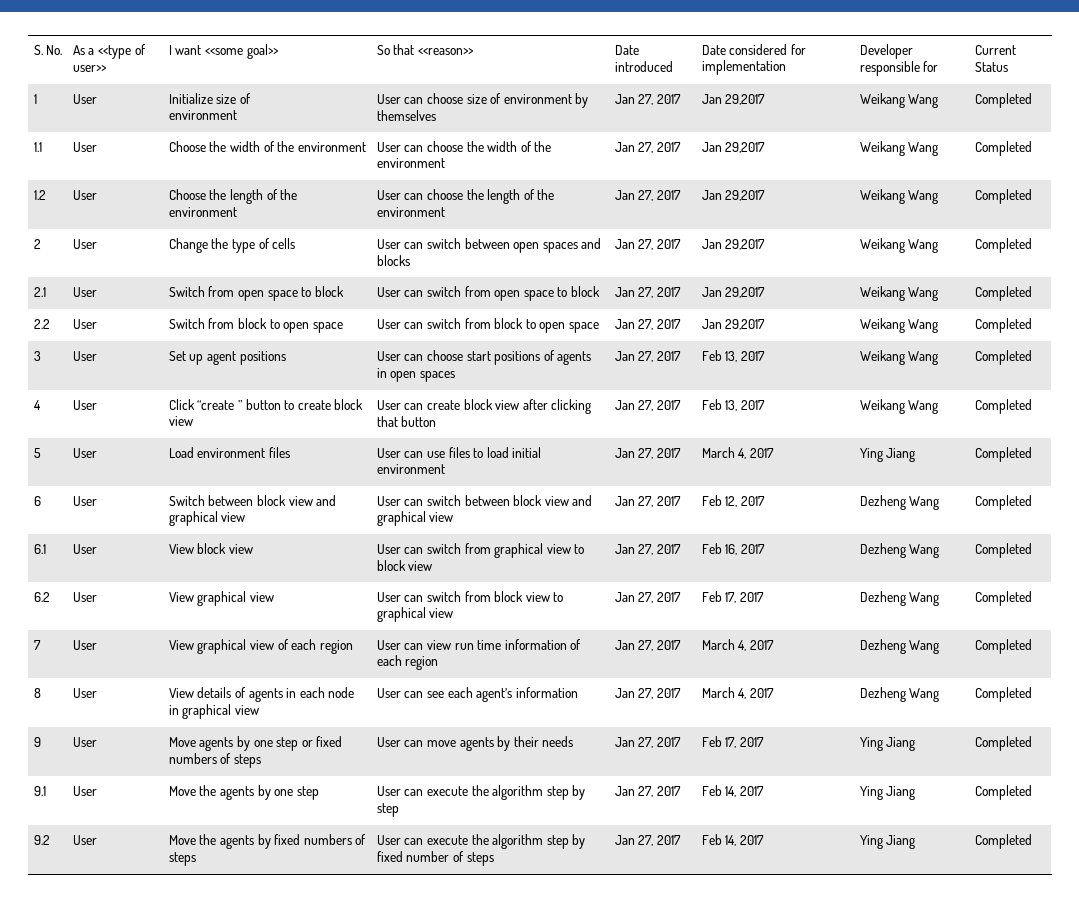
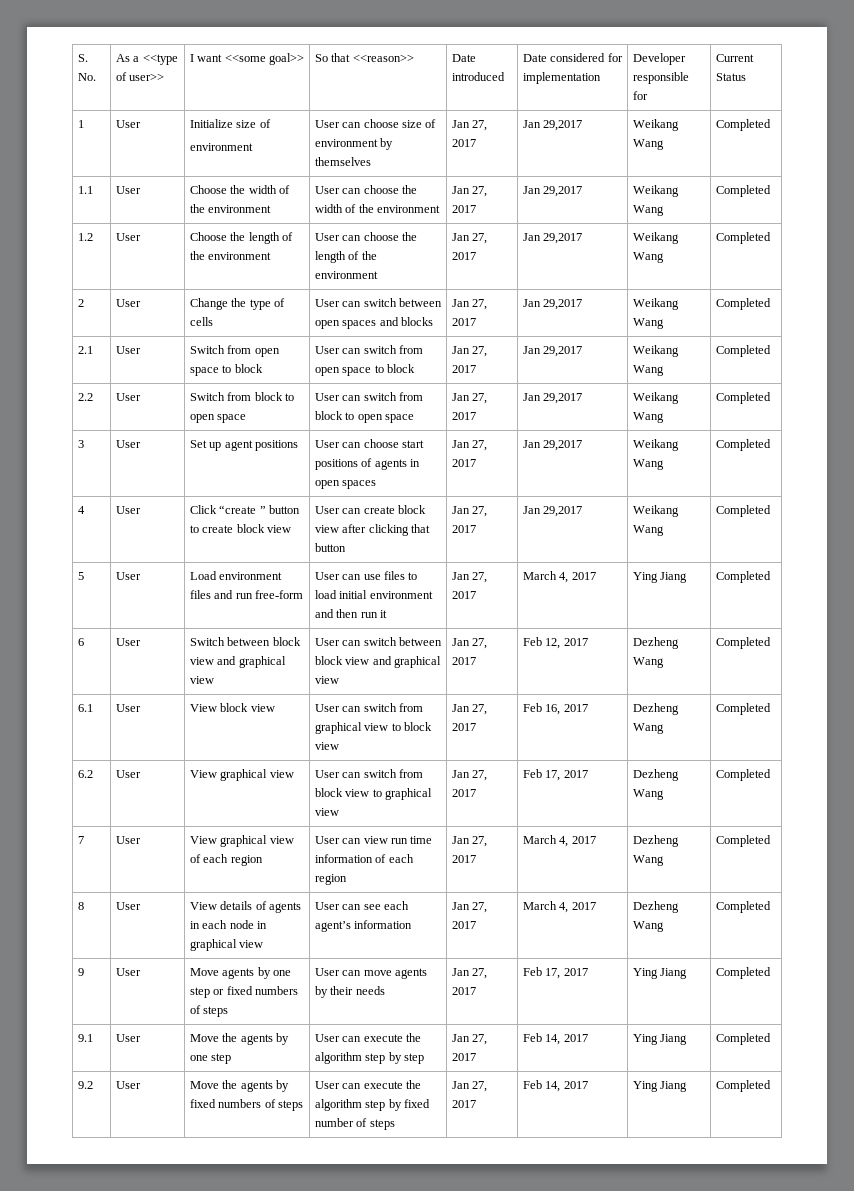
- 3 | User | Set up agent positions | User can choose start positions of agents in open spaces | Jan 27, 2017 | Feb 13, 2017 | Weikang Wang | Completed
+ 3 | User | Set up agent positions | User can choose start positions of agents in open spaces | Jan 27, 2017 | Jan 29,2017 | Weikang Wang | Completed
- 4 | User | Click “create ” button to create block view | User can create block view after clicking that button | Jan 27, 2017 | Feb 13, 2017 | Weikang Wang | Completed
+ 4 | User | Click “create ” button to create block view | User can create block view after clicking that button | Jan 27, 2017 | Jan 29,2017 | Weikang Wang | Completed
- 5 | User | Load environment files | User can use files to load initial environment | Jan 27, 2017 | March 4, 2017 | Ying Jiang | Completed
+ 5 | User | Load environment files and run free-form | User can use files to load initial environment and then run it | Jan 27, 2017 | March 4, 2017 | Ying Jiang | Completed

